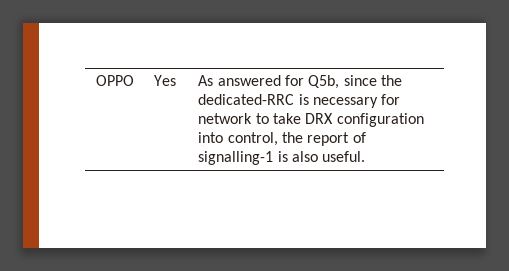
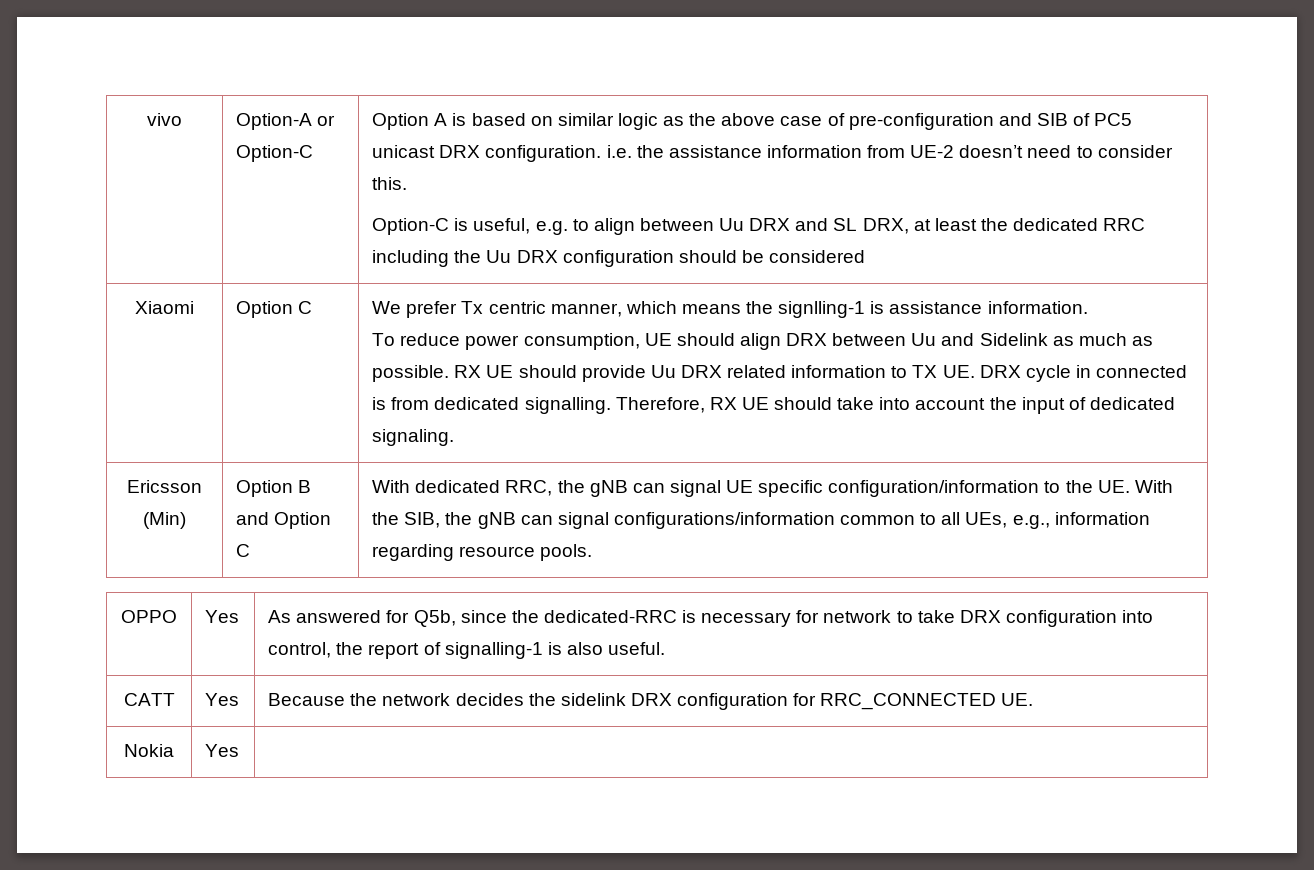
+ vivo | Option-A or Option-C | Option A is based on similar logic as the above case of pre-configuration and SIB of PC5 unicast DRX configuration. i.e. the assistance information from UE-2 doesn’t need to consider this.
+ Option-C is useful, e.g. to align between Uu DRX and SL DRX, at least the dedicated RRC including the Uu DRX configuration should be considered
+ Xiaomi | Option C | We prefer Tx centric manner, which means the signlling-1 is assistance information.
+ To reduce power consumption, UE should align DRX between Uu and Sidelink as much as possible. RX UE should provide Uu DRX related information to TX UE. DRX cycle in connected is from dedicated signalling. Therefore, RX UE should take into account the input of dedicated signaling.
+ Ericsson (Min) | Option B and Option C | With dedicated RRC, the gNB can signal UE specific configuration/information to the UE. With the SIB, the gNB can signal configurations/information common to all UEs, e.g., information regarding resource pools.
+ CATT | Yes | Because the network decides the sidelink DRX configuration for RRC_CONNECTED UE.
+ Nokia | Yes |

